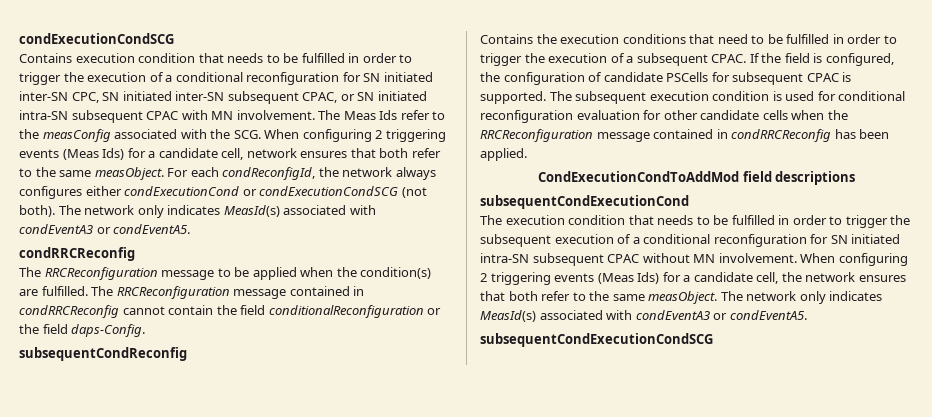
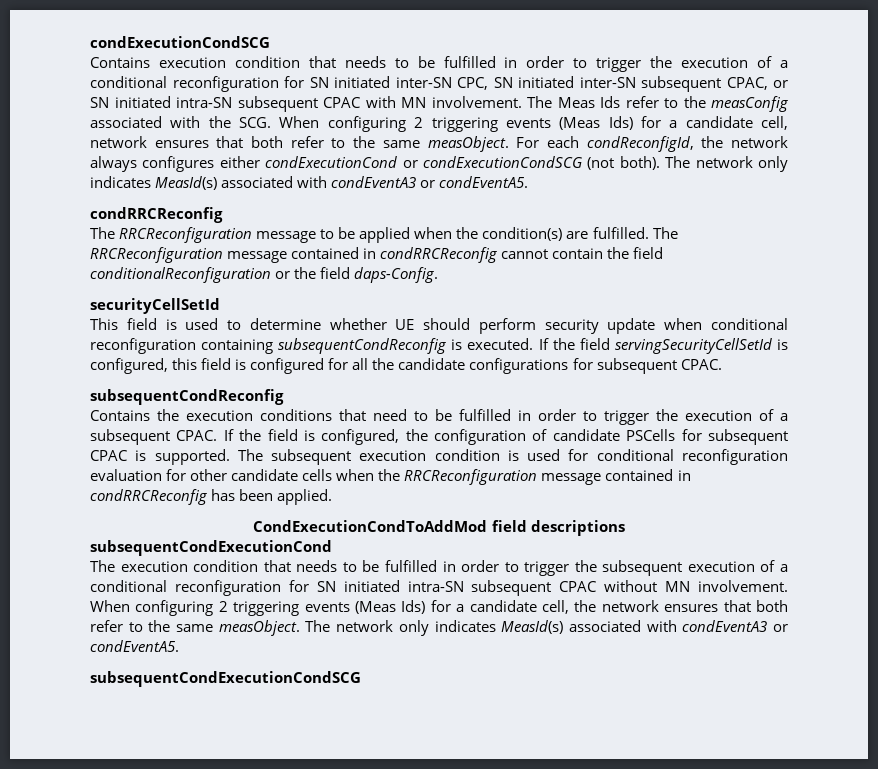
+ securityCellSetId
+ This field is used to determine whether UE should perform security update when conditional reconfiguration containing subsequentCondReconfig is executed. If the field servingSecurityCellSetId is configured, this field is configured for all the candidate configurations for subsequent CPAC.

